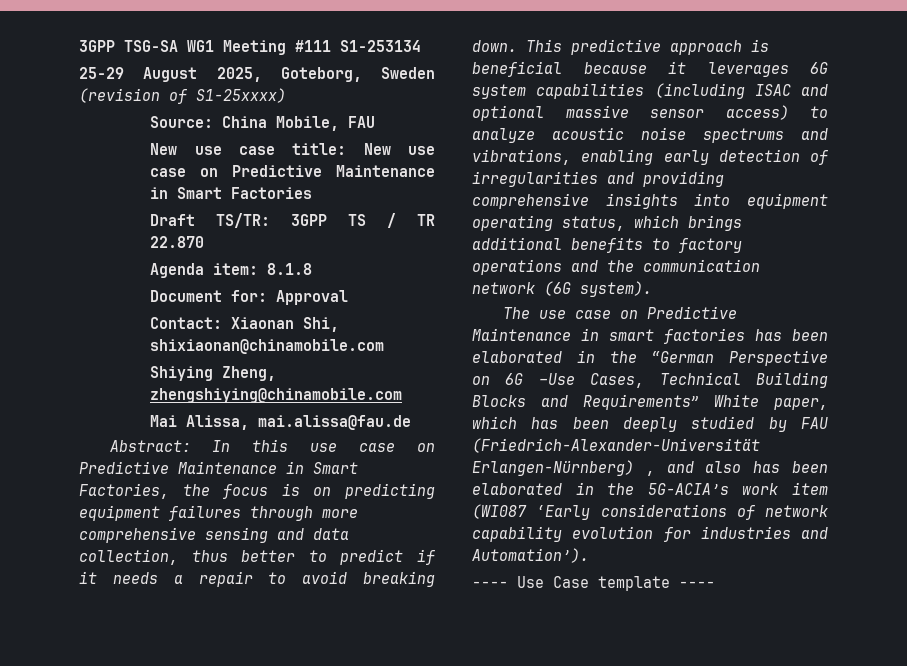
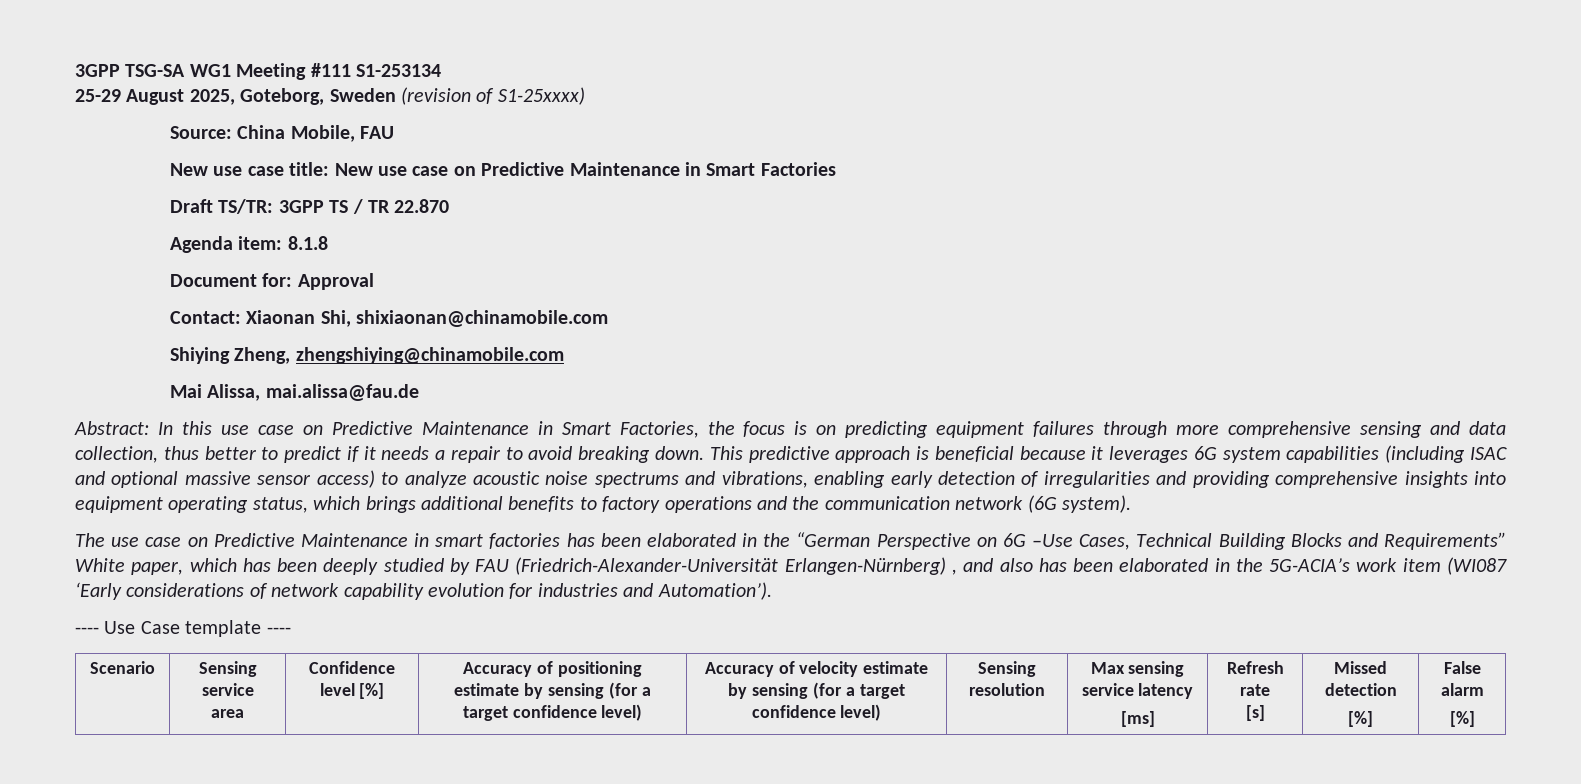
+ Scenario | Sensing service area | Confidence level [%] | Accuracy of positioning estimate by sensing (for a target confidence level) | Accuracy of velocity estimate by sensing (for a target confidence level) | Sensing resolution | Max sensing service latency
+ [ms] | Refresh rate
+ [s] | Missed detection
+ [%] | False alarm
+ [%]

